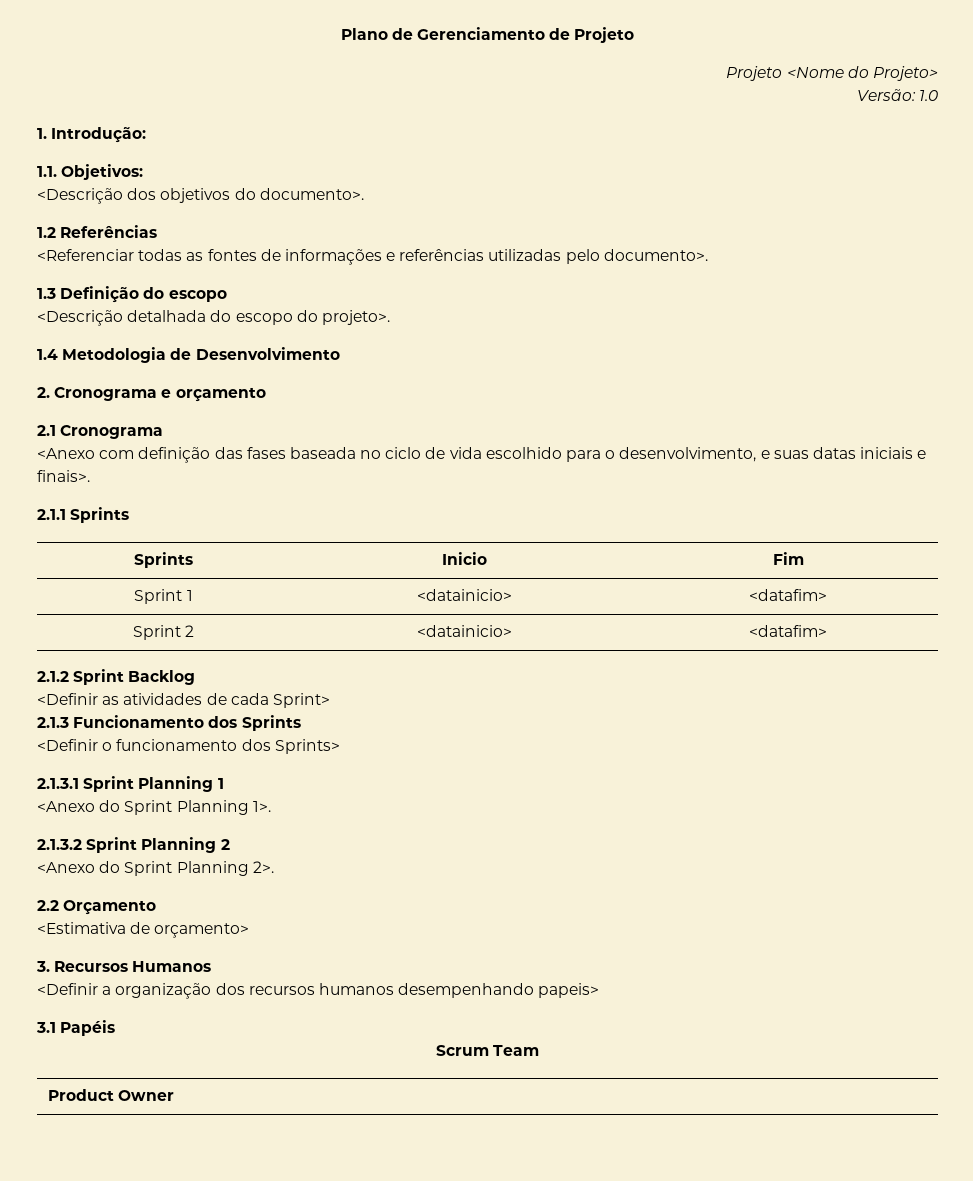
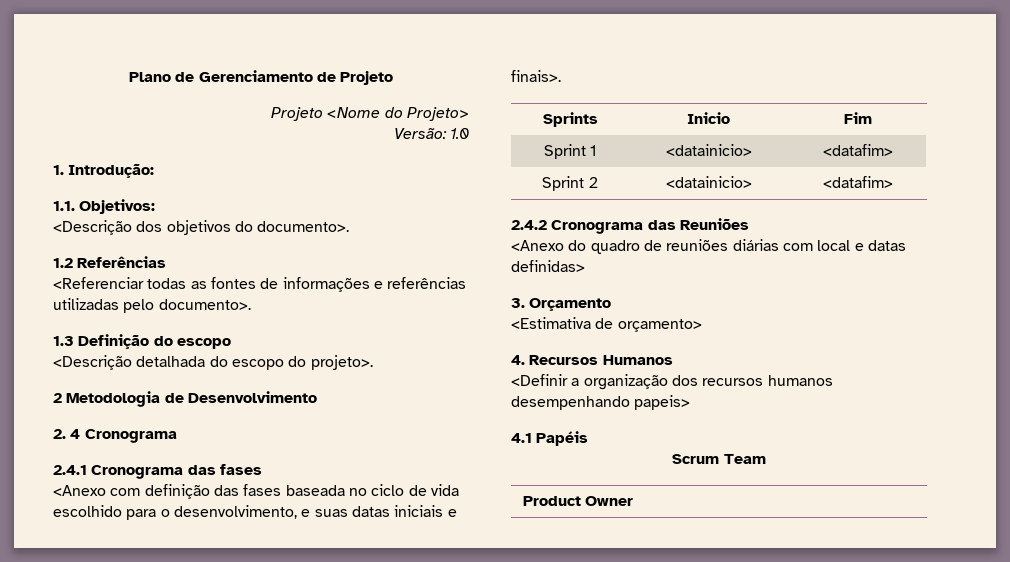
- 1.4 Metodologia de Desenvolvimento
+ 2 Metodologia de Desenvolvimento
- 2. Cronograma e orçamento
- 2.1 Cronograma
+ 2. 4 Cronograma
+ 2.4.1 Cronograma das fases
- 2.1.1 Sprints
- 2.1.2 Sprint Backlog
- <Definir as atividades de cada Sprint>
- 2.1.3 Funcionamento dos Sprints
- <Definir o funcionamento dos Sprints>
- 2.1.3.1 Sprint Planning 1
- <Anexo do Sprint Planning 1>.
- 2.1.3.2 Sprint Planning 2
- <Anexo do Sprint Planning 2>.
- 2.2 Orçamento
+ 2.4.2 Cronograma das Reuniões
+ <Anexo do quadro de reuniões diárias com local e datas definidas>
+ 3. Orçamento
- 3. Recursos Humanos
+ 4. Recursos Humanos
- 3.1 Papéis
+ 4.1 Papéis

